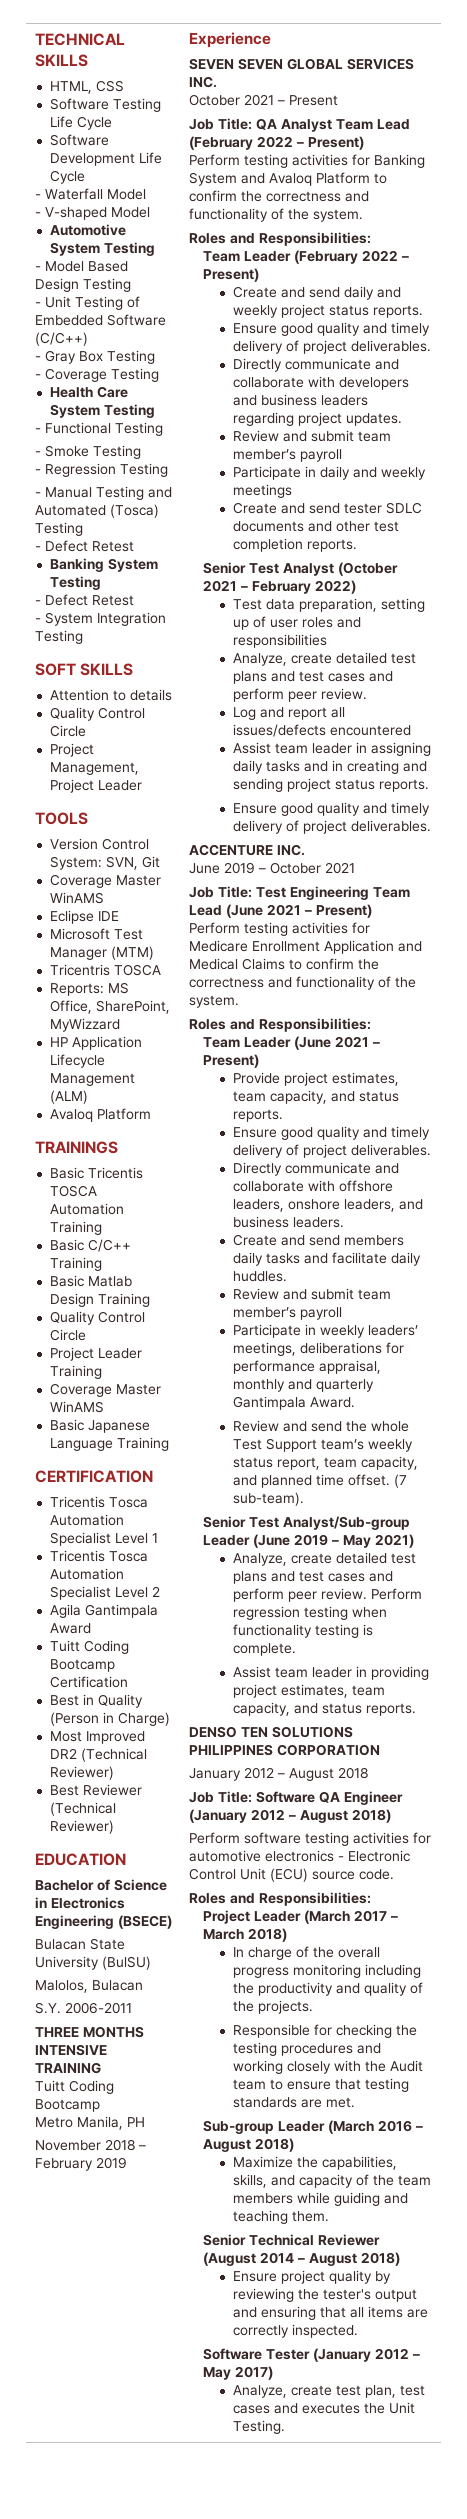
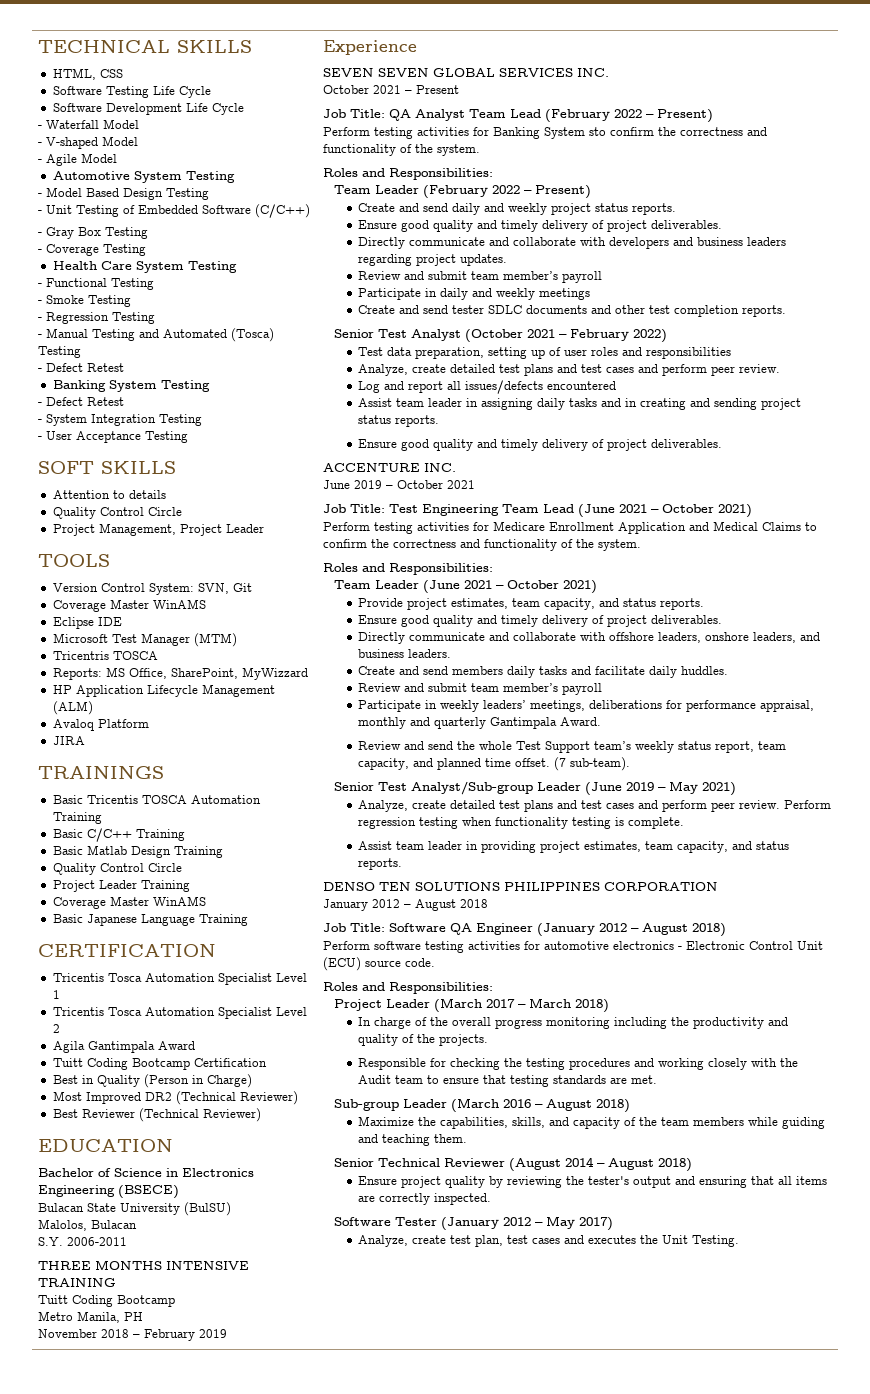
+ - Agile Model
+ - User Acceptance Testing
+ JIRA
- Perform testing activities for Banking System and Avaloq Platform to confirm the correctness and functionality of the system.
+ Perform testing activities for Banking System sto confirm the correctness and functionality of the system.
- Job Title: Test Engineering Team Lead (June 2021 – Present)
+ Job Title: Test Engineering Team Lead (June 2021 – October 2021)
- Team Leader (June 2021 – Present)
+ Team Leader (June 2021 – October 2021)

